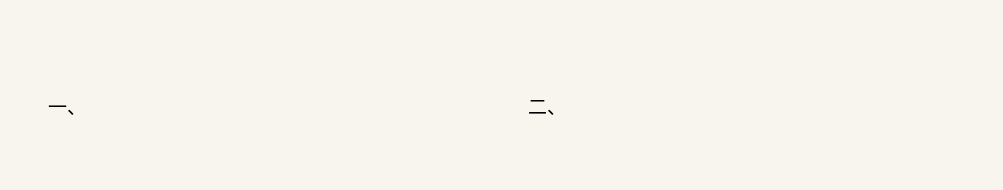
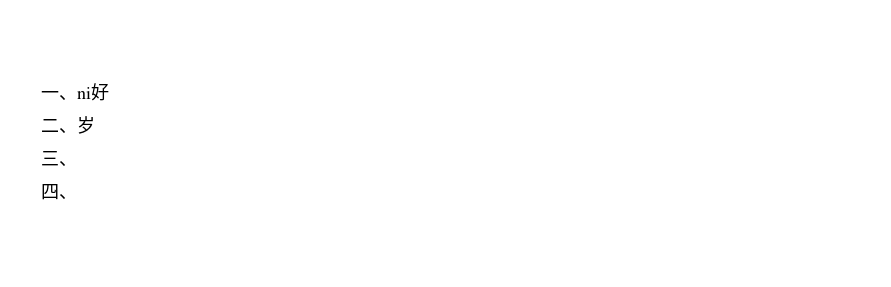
- 一、
+ 一、ni好
- 二、
+ 二、岁
+ 三、
+ 四、

